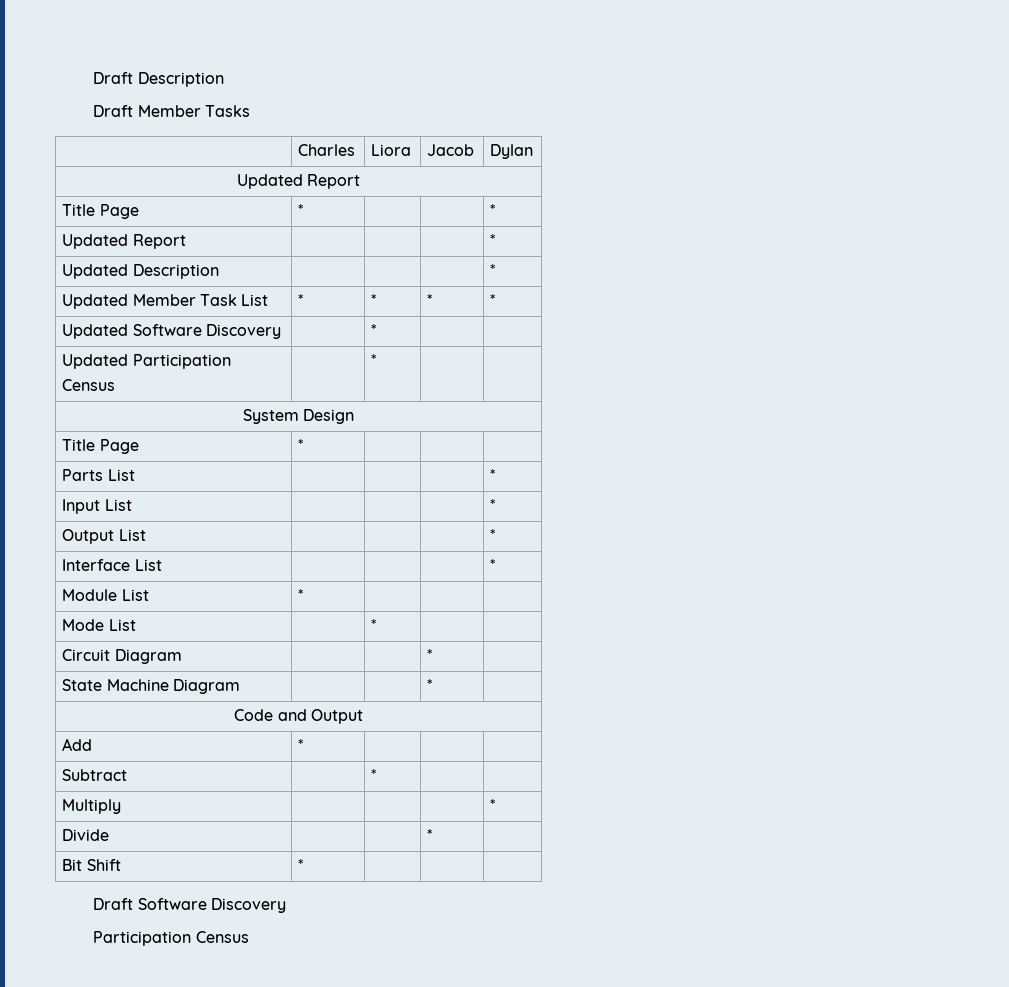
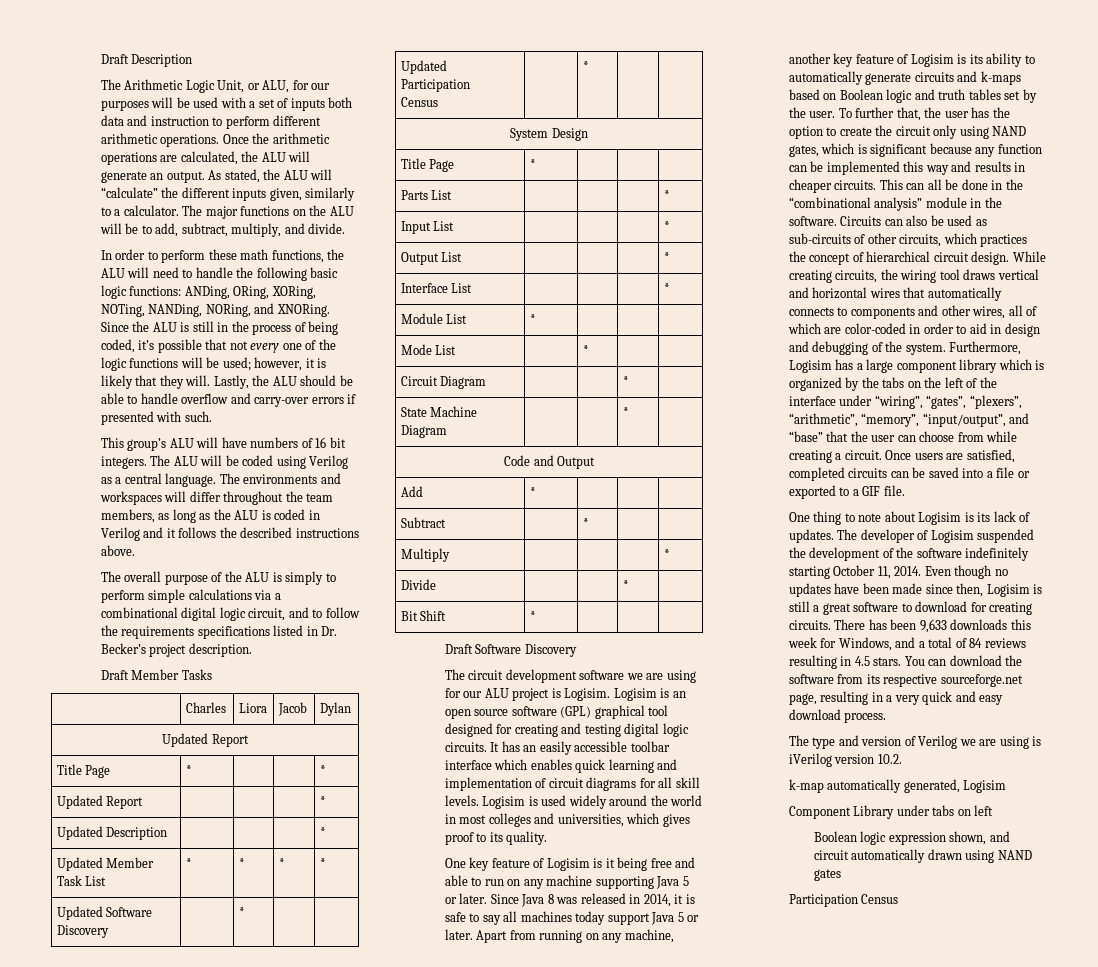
+ The Arithmetic Logic Unit, or ALU, for our purposes will be used with a set of inputs both data and instruction to perform different arithmetic operations. Once the arithmetic operations are calculated, the ALU will generate an output. As stated, the ALU will “calculate” the different inputs given, similarly to a calculator. The major functions on the ALU will be to add, subtract, multiply, and divide.
+ In order to perform these math functions, the ALU will need to handle the following basic logic functions: ANDing, ORing, XORing, NOTing, NANDing, NORing, and XNORing. Since the ALU is still in the process of being coded, it’s possible that not every one of the logic functions will be used; however, it is likely that they will. Lastly, the ALU should be able to handle overflow and carry-over errors if presented with such.
+ This group’s ALU will have numbers of 16 bit integers. The ALU will be coded using Verilog as a central language. The environments and workspaces will differ throughout the team members, as long as the ALU is coded in Verilog and it follows the described instructions above.
+ The overall purpose of the ALU is simply to perform simple calculations via a combinational digital logic circuit, and to follow the requirements specifications listed in Dr. Becker’s project description.
+ The circuit development software we are using for our ALU project is Logisim. Logisim is an open source software (GPL) graphical tool designed for creating and testing digital logic circuits. It has an easily accessible toolbar interface which enables quick learning and implementation of circuit diagrams for all skill levels. Logisim is used widely around the world in most colleges and universities, which gives proof to its quality.
+ One key feature of Logisim is it being free and able to run on any machine supporting Java 5 or later. Since Java 8 was released in 2014, it is safe to say all machines today support Java 5 or later. Apart from running on any machine, another key feature of Logisim is its ability to automatically generate circuits and k-maps based on Boolean logic and truth tables set by the user. To further that, the user has the option to create the circuit only using NAND gates, which is significant because any function can be implemented this way and results in cheaper circuits. This can all be done in the “combinational analysis” module in the software. Circuits can also be used as sub-circuits of other circuits, which practices the concept of hierarchical circuit design. While creating circuits, the wiring tool draws vertical and horizontal wires that automatically connects to components and other wires, all of which are color-coded in order to aid in design and debugging of the system. Furthermore, Logisim has a large component library which is organized by the tabs on the left of the interface under “wiring”, “gates”, “plexers”, “arithmetic”, “memory”, “input/output”, and “base” that the user can choose from while creating a circuit. Once users are satisfied, completed circuits can be saved into a file or exported to a GIF file.
+ One thing to note about Logisim is its lack of updates. The developer of Logisim suspended the development of the software indefinitely starting October 11, 2014. Even though no updates have been made since then, Logisim is still a great software to download for creating circuits. There has been 9,633 downloads this week for Windows, and a total of 84 reviews resulting in 4.5 stars. You can download the software from its respective sourceforge.net page, resulting in a very quick and easy download process.
+ The type and version of Verilog we are using is iVerilog version 10.2.
+ k-map automatically generated, Logisim
+ Component Library under tabs on left
+ Boolean logic expression shown, and circuit automatically drawn using NAND gates

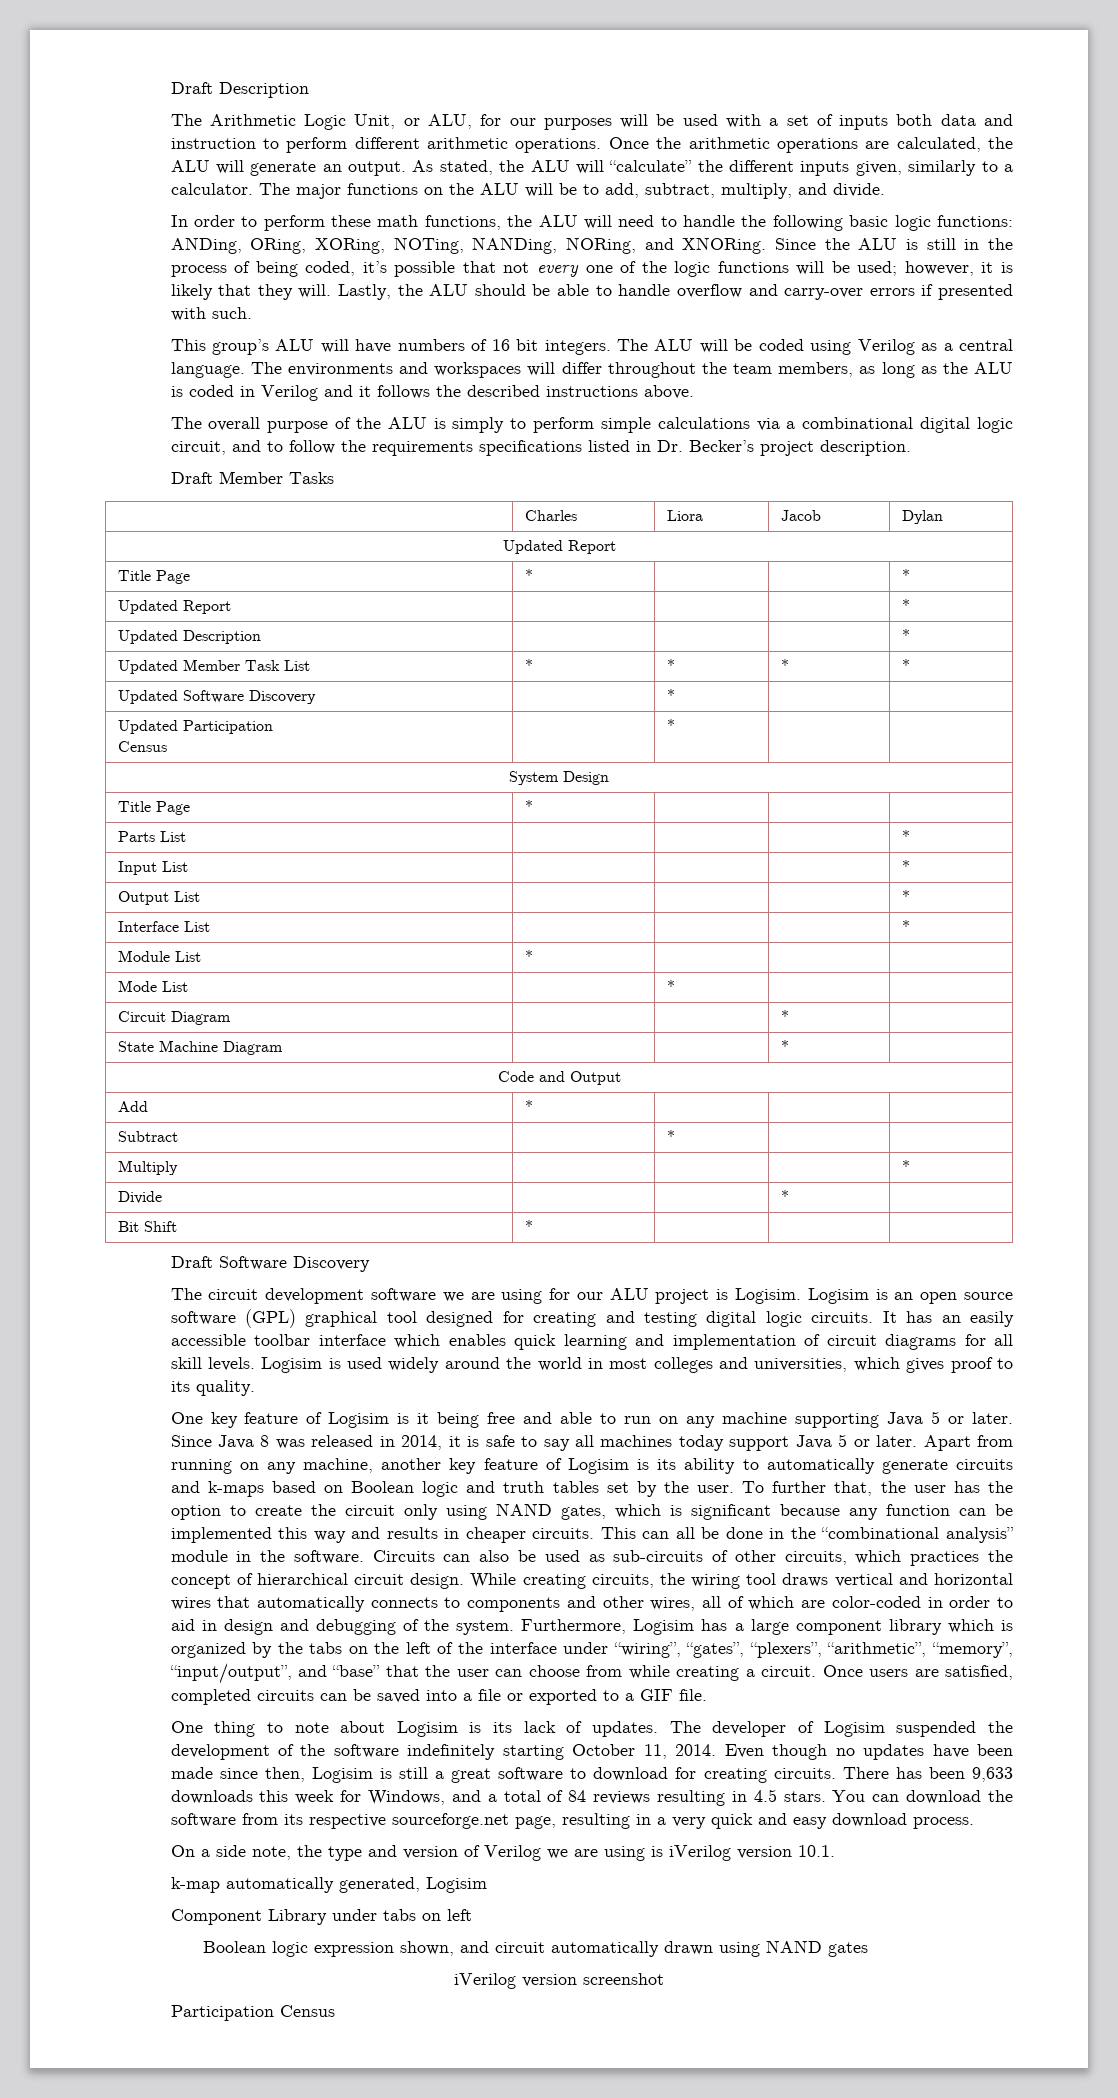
- The type and version of Verilog we are using is iVerilog version 10.2.
+ On a side note, the type and version of Verilog we are using is iVerilog version 10.1.
+ iVerilog version screenshot

